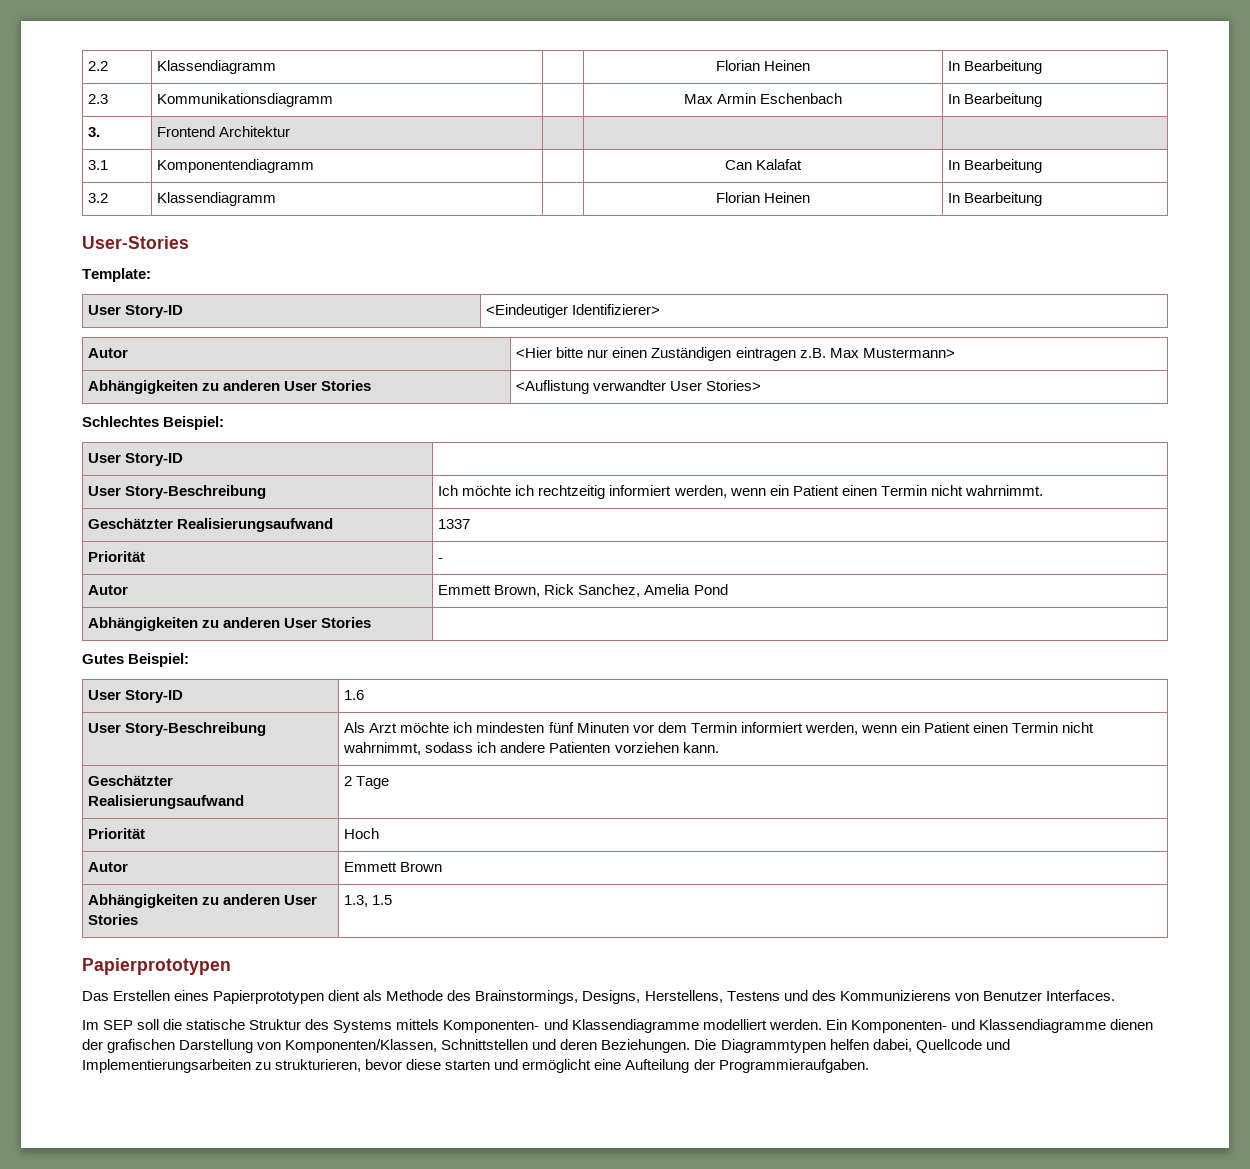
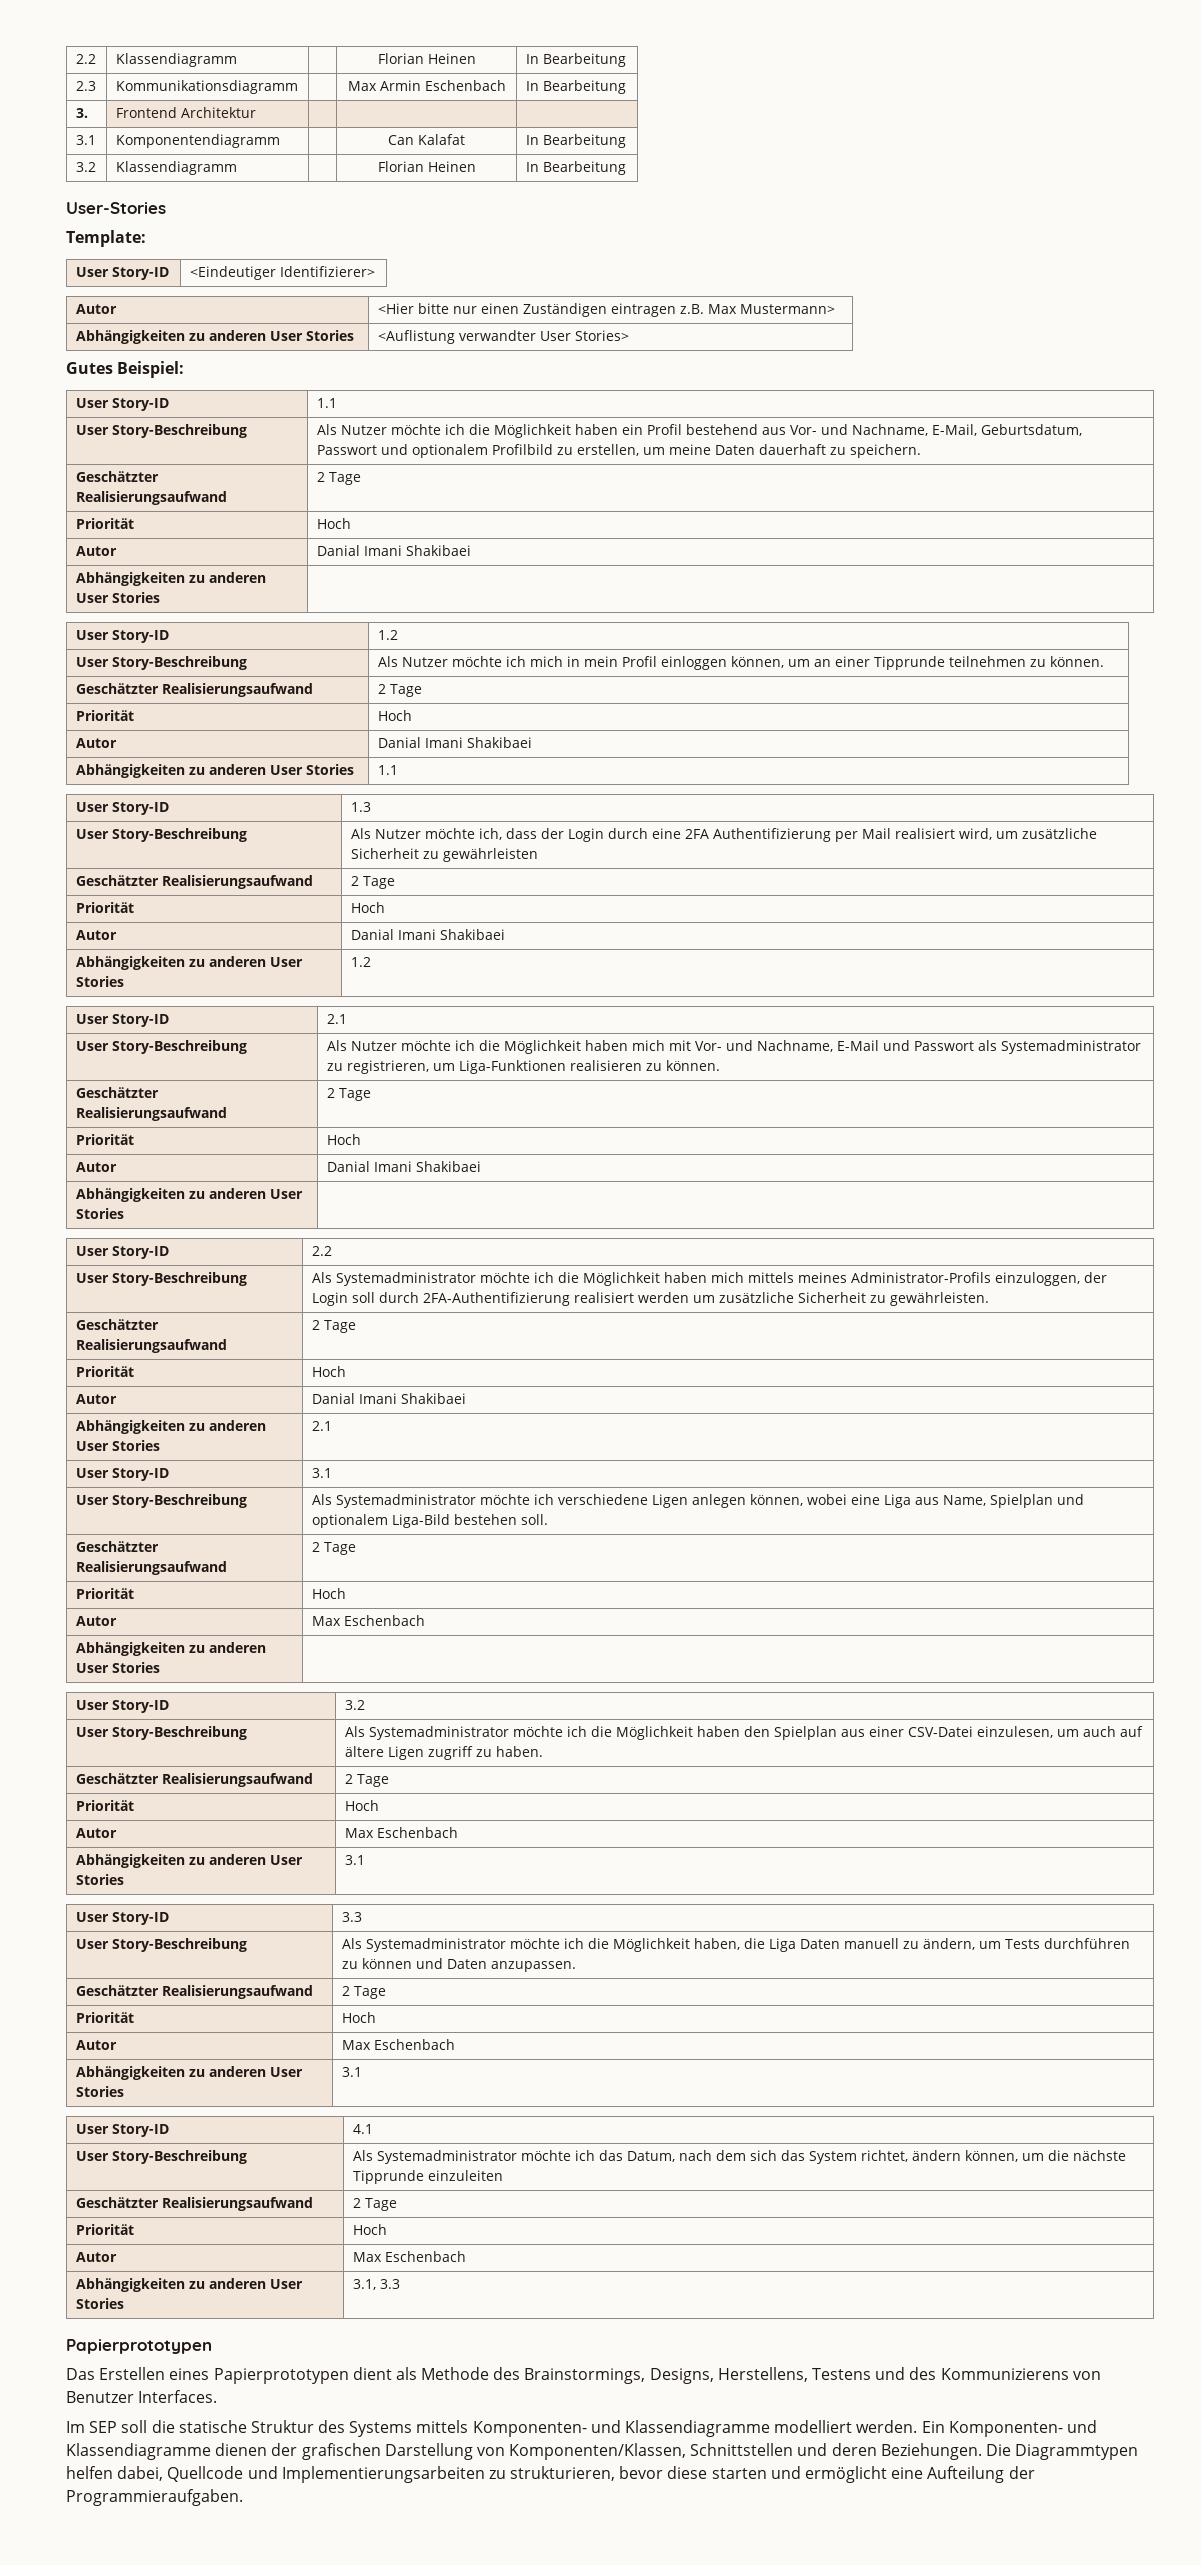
- Schlechtes Beispiel:
- User Story-ID |
- User Story-Beschreibung | Ich möchte ich rechtzeitig informiert werden, wenn ein Patient einen Termin nicht wahrnimmt.
- Geschätzter Realisierungsaufwand | 1337
- Priorität | -
- Autor | Emmett Brown, Rick Sanchez, Amelia Pond
- Abhängigkeiten zu anderen User Stories |
- User Story-ID | 1.6
- User Story-Beschreibung | Als Arzt möchte ich mindesten fünf Minuten vor dem Termin informiert werden, wenn ein Patient einen Termin nicht wahrnimmt, sodass ich andere Patienten vorziehen kann.
+ User Story-ID | 1.1
+ User Story-Beschreibung | Als Nutzer möchte ich die Möglichkeit haben ein Profil bestehend aus Vor- und Nachname, E-Mail, Geburtsdatum, Passwort und optionalem Profilbild zu erstellen, um meine Daten dauerhaft zu speichern.
  Geschätzter Realisierungsaufwand | 2 Tage
  Priorität | Hoch
- Autor | Emmett Brown
- Abhängigkeiten zu anderen User Stories | 1.3, 1.5
+ Autor | Danial Imani Shakibaei
+ Abhängigkeiten zu anderen User Stories |
+ User Story-ID | 1.2
+ User Story-Beschreibung | Als Nutzer möchte ich mich in mein Profil einloggen können, um an einer Tipprunde teilnehmen zu können.
+ Geschätzter Realisierungsaufwand | 2 Tage
+ Priorität | Hoch
+ Autor | Danial Imani Shakibaei
+ Abhängigkeiten zu anderen User Stories | 1.1
+ User Story-ID | 1.3
+ User Story-Beschreibung | Als Nutzer möchte ich, dass der Login durch eine 2FA Authentifizierung per Mail realisiert wird, um zusätzliche Sicherheit zu gewährleisten
+ Geschätzter Realisierungsaufwand | 2 Tage
+ Priorität | Hoch
+ Autor | Danial Imani Shakibaei
+ Abhängigkeiten zu anderen User Stories | 1.2
+ User Story-ID | 2.1
+ User Story-Beschreibung | Als Nutzer möchte ich die Möglichkeit haben mich mit Vor- und Nachname, E-Mail und Passwort als Systemadministrator zu registrieren, um Liga-Funktionen realisieren zu können.
+ Geschätzter Realisierungsaufwand | 2 Tage
+ Priorität | Hoch
+ Autor | Danial Imani Shakibaei
+ Abhängigkeiten zu anderen User Stories |
+ User Story-ID | 2.2
+ User Story-Beschreibung | Als Systemadministrator möchte ich die Möglichkeit haben mich mittels meines Administrator-Profils einzuloggen, der Login soll durch 2FA-Authentifizierung realisiert werden um zusätzliche Sicherheit zu gewährleisten.
+ Geschätzter Realisierungsaufwand | 2 Tage
+ Priorität | Hoch
+ Autor | Danial Imani Shakibaei
+ Abhängigkeiten zu anderen User Stories | 2.1
+ User Story-ID | 3.1
+ User Story-Beschreibung | Als Systemadministrator möchte ich verschiedene Ligen anlegen können, wobei eine Liga aus Name, Spielplan und optionalem Liga-Bild bestehen soll.
+ Geschätzter Realisierungsaufwand | 2 Tage
+ Priorität | Hoch
+ Autor | Max Eschenbach
+ Abhängigkeiten zu anderen User Stories |
+ User Story-ID | 3.2
+ User Story-Beschreibung | Als Systemadministrator möchte ich die Möglichkeit haben den Spielplan aus einer CSV-Datei einzulesen, um auch auf ältere Ligen zugriff zu haben.
+ Geschätzter Realisierungsaufwand | 2 Tage
+ Priorität | Hoch
+ Autor | Max Eschenbach
+ Abhängigkeiten zu anderen User Stories | 3.1
+ User Story-ID | 3.3
+ User Story-Beschreibung | Als Systemadministrator möchte ich die Möglichkeit haben, die Liga Daten manuell zu ändern, um Tests durchführen zu können und Daten anzupassen.
+ Geschätzter Realisierungsaufwand | 2 Tage
+ Priorität | Hoch
+ Autor | Max Eschenbach
+ Abhängigkeiten zu anderen User Stories | 3.1
+ User Story-ID | 4.1
+ User Story-Beschreibung | Als Systemadministrator möchte ich das Datum, nach dem sich das System richtet, ändern können, um die nächste Tipprunde einzuleiten
+ Geschätzter Realisierungsaufwand | 2 Tage
+ Priorität | Hoch
+ Autor | Max Eschenbach
+ Abhängigkeiten zu anderen User Stories | 3.1, 3.3

